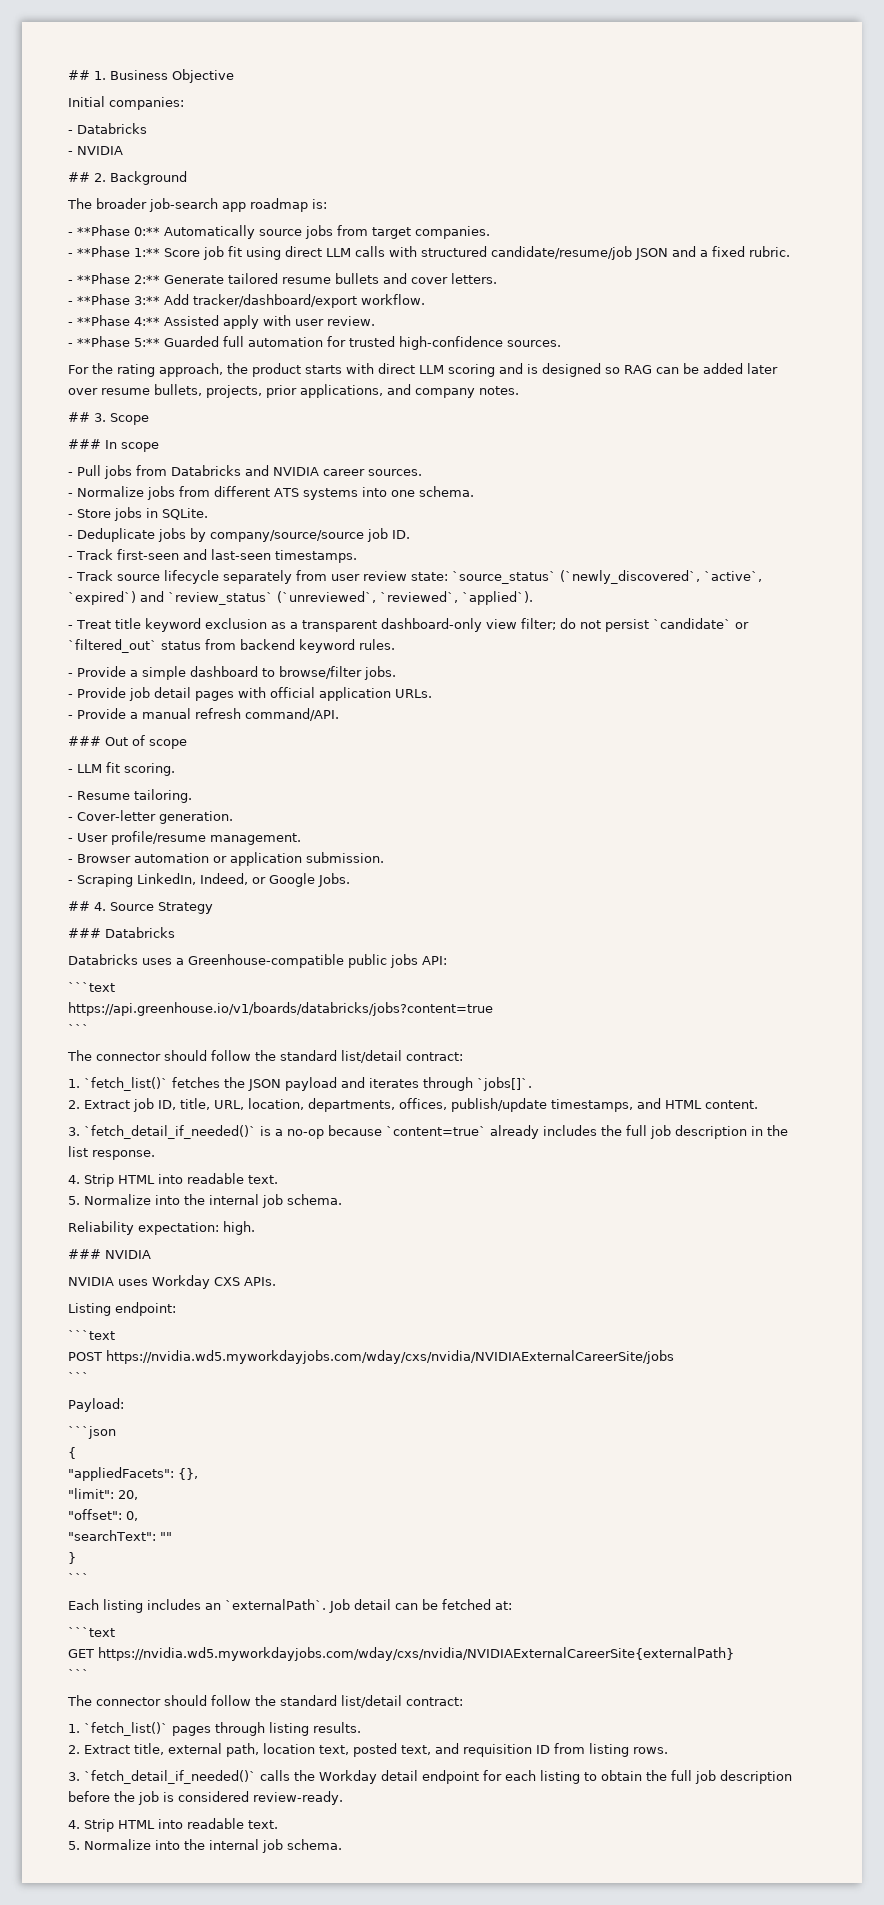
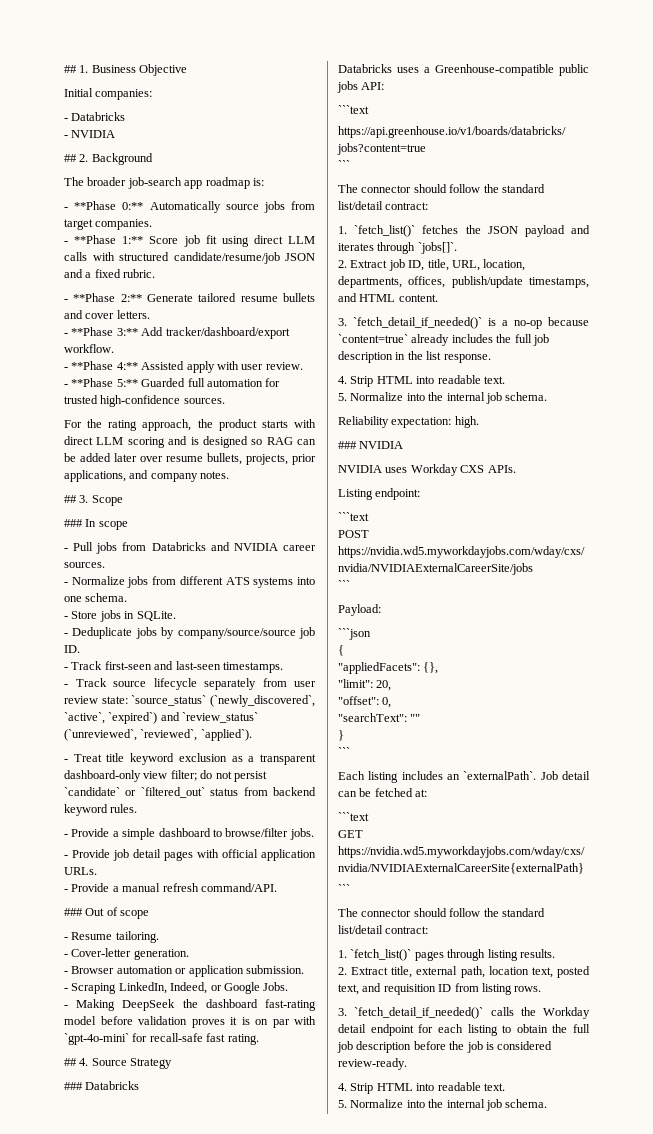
- - LLM fit scoring.
- - User profile/resume management.
+ - Making DeepSeek the dashboard fast-rating model before validation proves it is on par with `gpt-4o-mini` for recall-safe fast rating.

